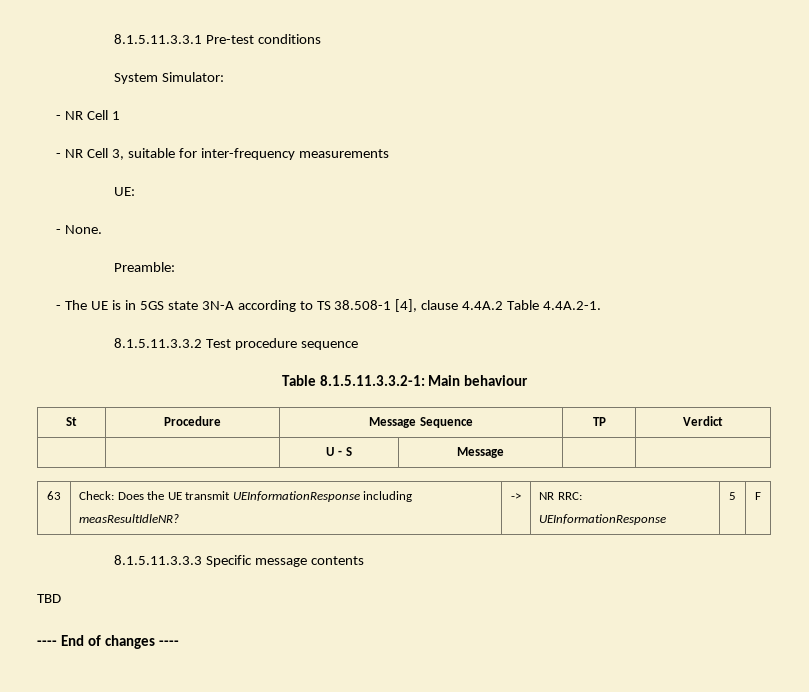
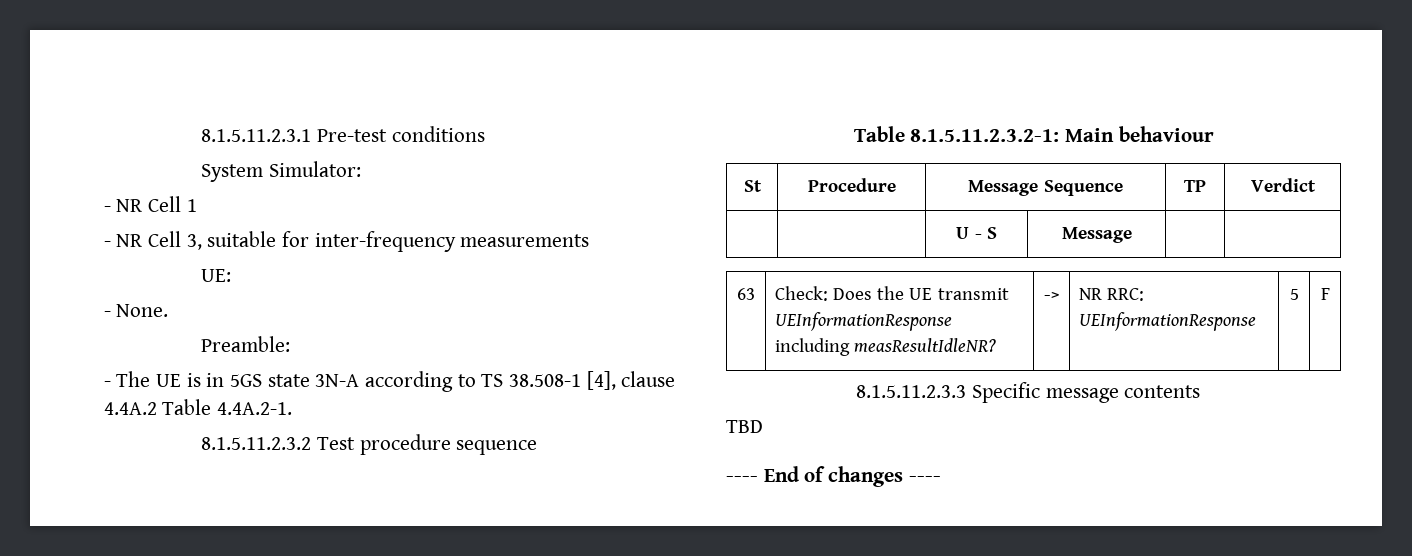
- 8.1.5.11.3.3.1 Pre-test conditions
+ 8.1.5.11.2.3.1 Pre-test conditions
- 8.1.5.11.3.3.2 Test procedure sequence
+ 8.1.5.11.2.3.2 Test procedure sequence
- Table 8.1.5.11.3.3.2-1: Main behaviour
+ Table 8.1.5.11.2.3.2-1: Main behaviour
- 8.1.5.11.3.3.3 Specific message contents
+ 8.1.5.11.2.3.3 Specific message contents

